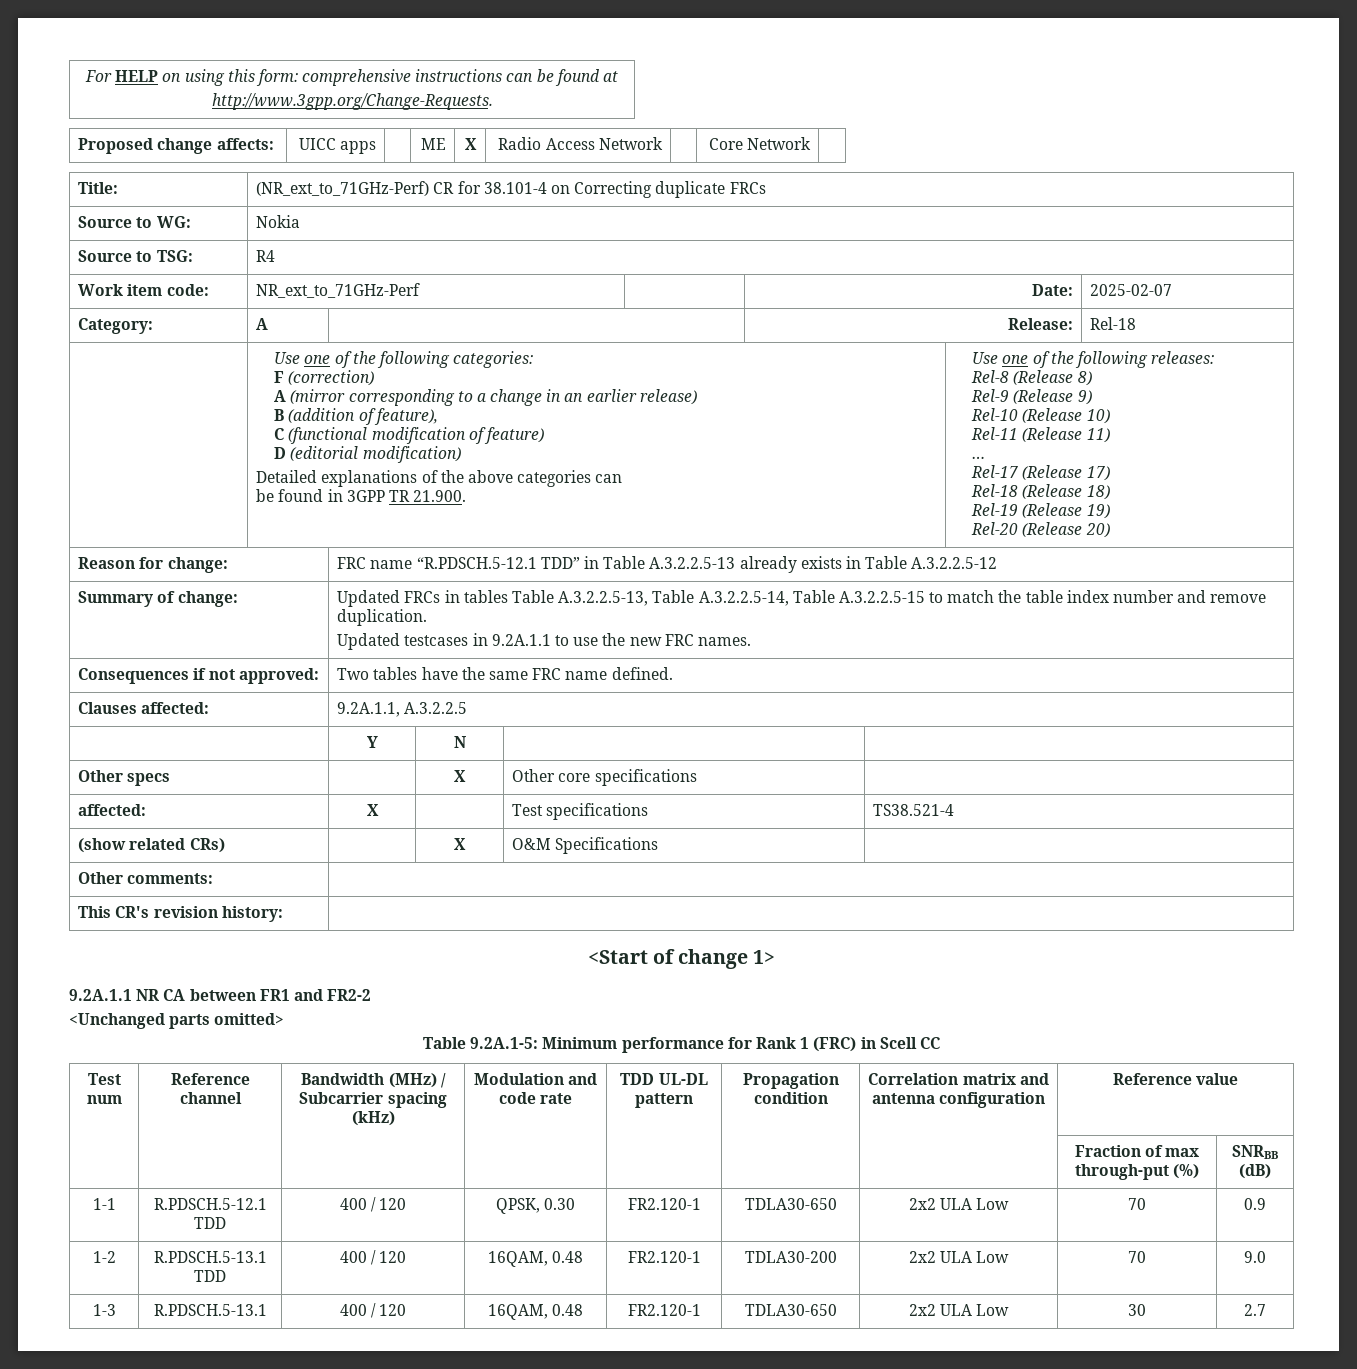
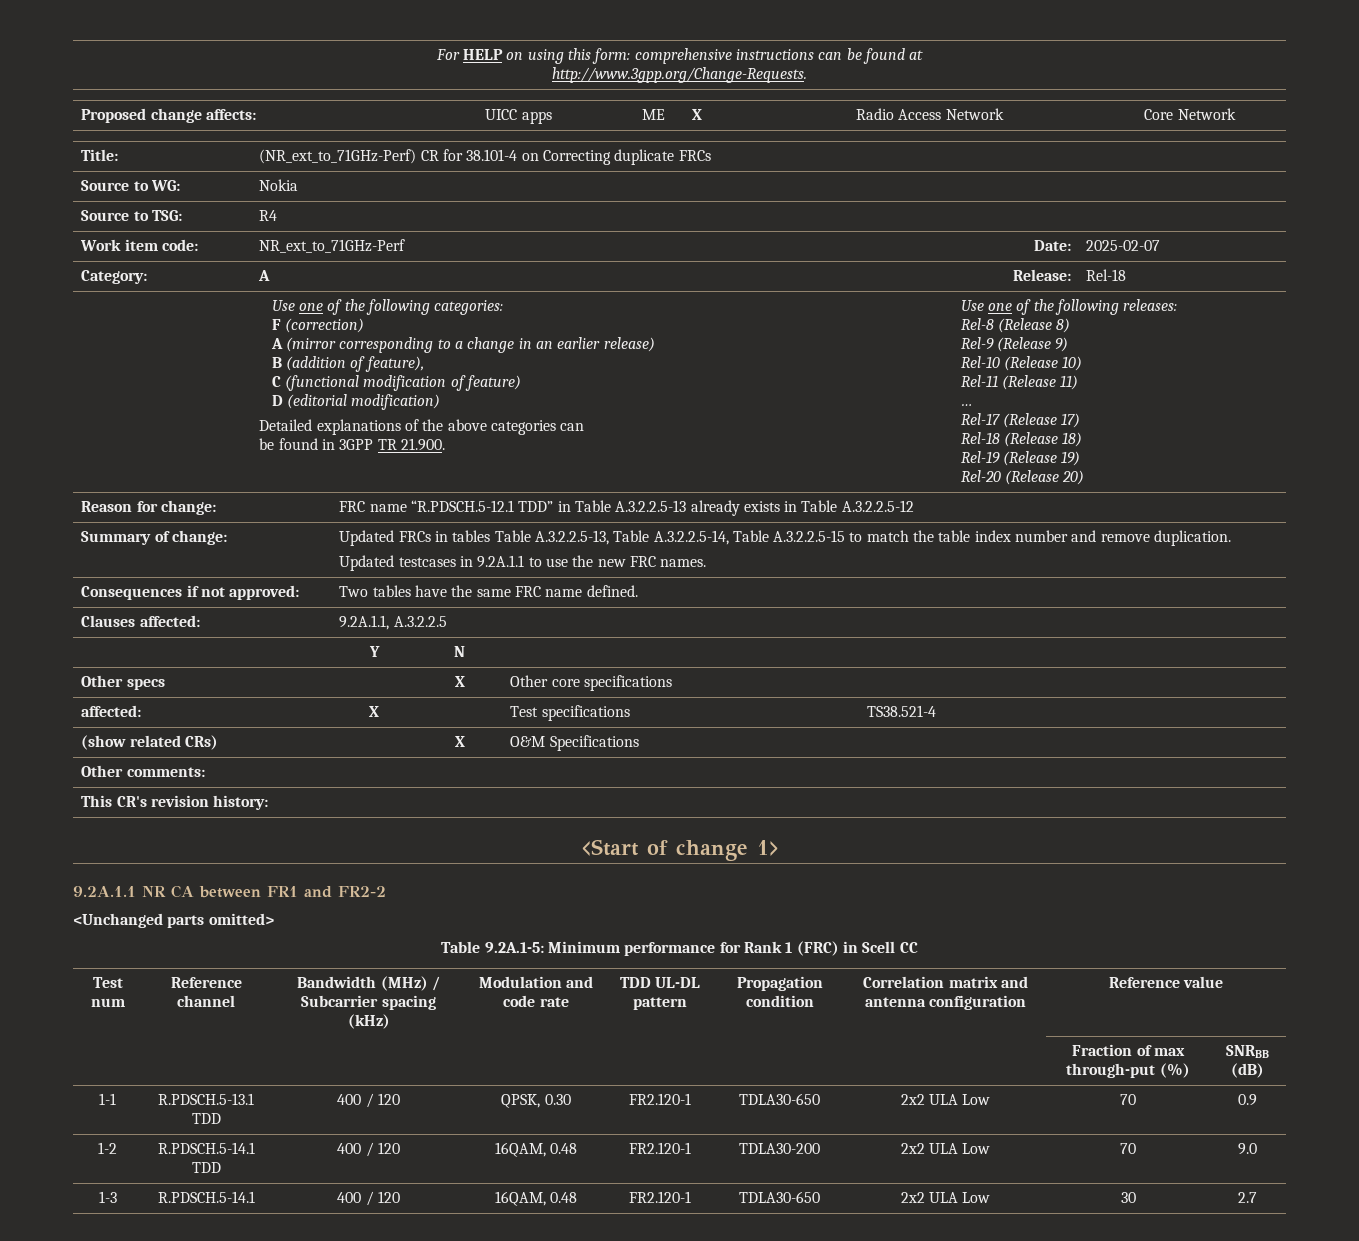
- 1-1 | R.PDSCH.5-12.1 TDD | 400 / 120 | QPSK, 0.30 | FR2.120-1 | TDLA30-650 | 2x2 ULA Low | 70 | 0.9
+ 1-1 | R.PDSCH.5-13.1 TDD | 400 / 120 | QPSK, 0.30 | FR2.120-1 | TDLA30-650 | 2x2 ULA Low | 70 | 0.9
- 1-2 | R.PDSCH.5-13.1 TDD | 400 / 120 | 16QAM, 0.48 | FR2.120-1 | TDLA30-200 | 2x2 ULA Low | 70 | 9.0
+ 1-2 | R.PDSCH.5-14.1 TDD | 400 / 120 | 16QAM, 0.48 | FR2.120-1 | TDLA30-200 | 2x2 ULA Low | 70 | 9.0
- 1-3 | R.PDSCH.5-13.1 | 400 / 120 | 16QAM, 0.48 | FR2.120-1 | TDLA30-650 | 2x2 ULA Low | 30 | 2.7
+ 1-3 | R.PDSCH.5-14.1 | 400 / 120 | 16QAM, 0.48 | FR2.120-1 | TDLA30-650 | 2x2 ULA Low | 30 | 2.7

